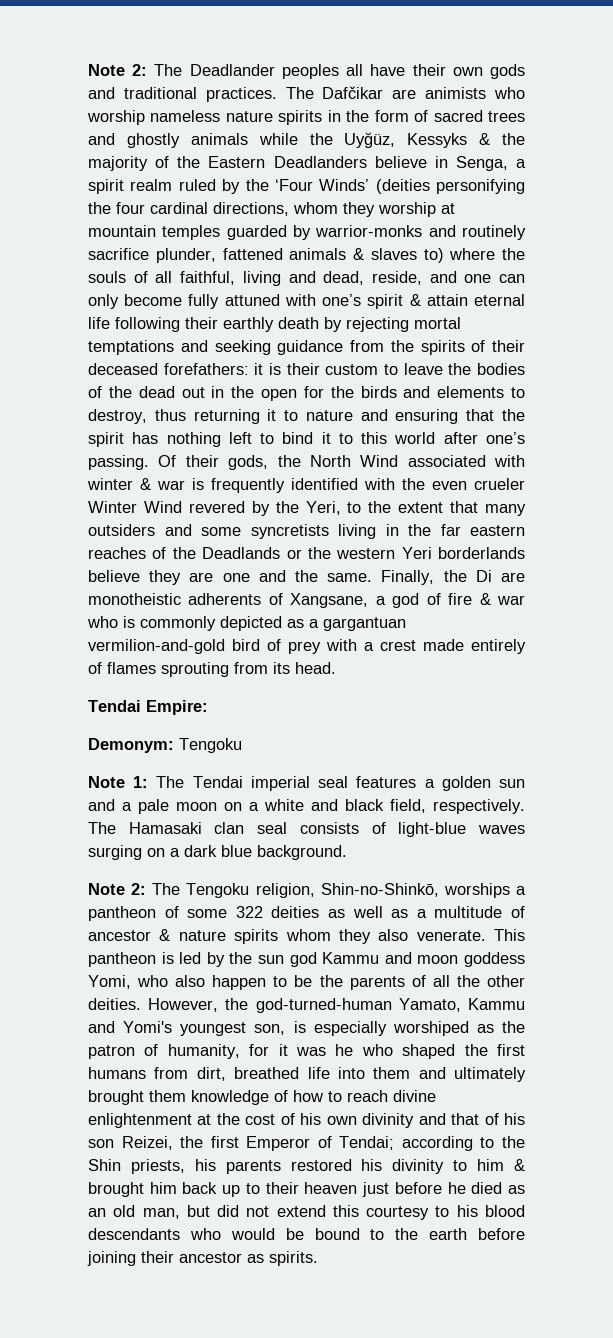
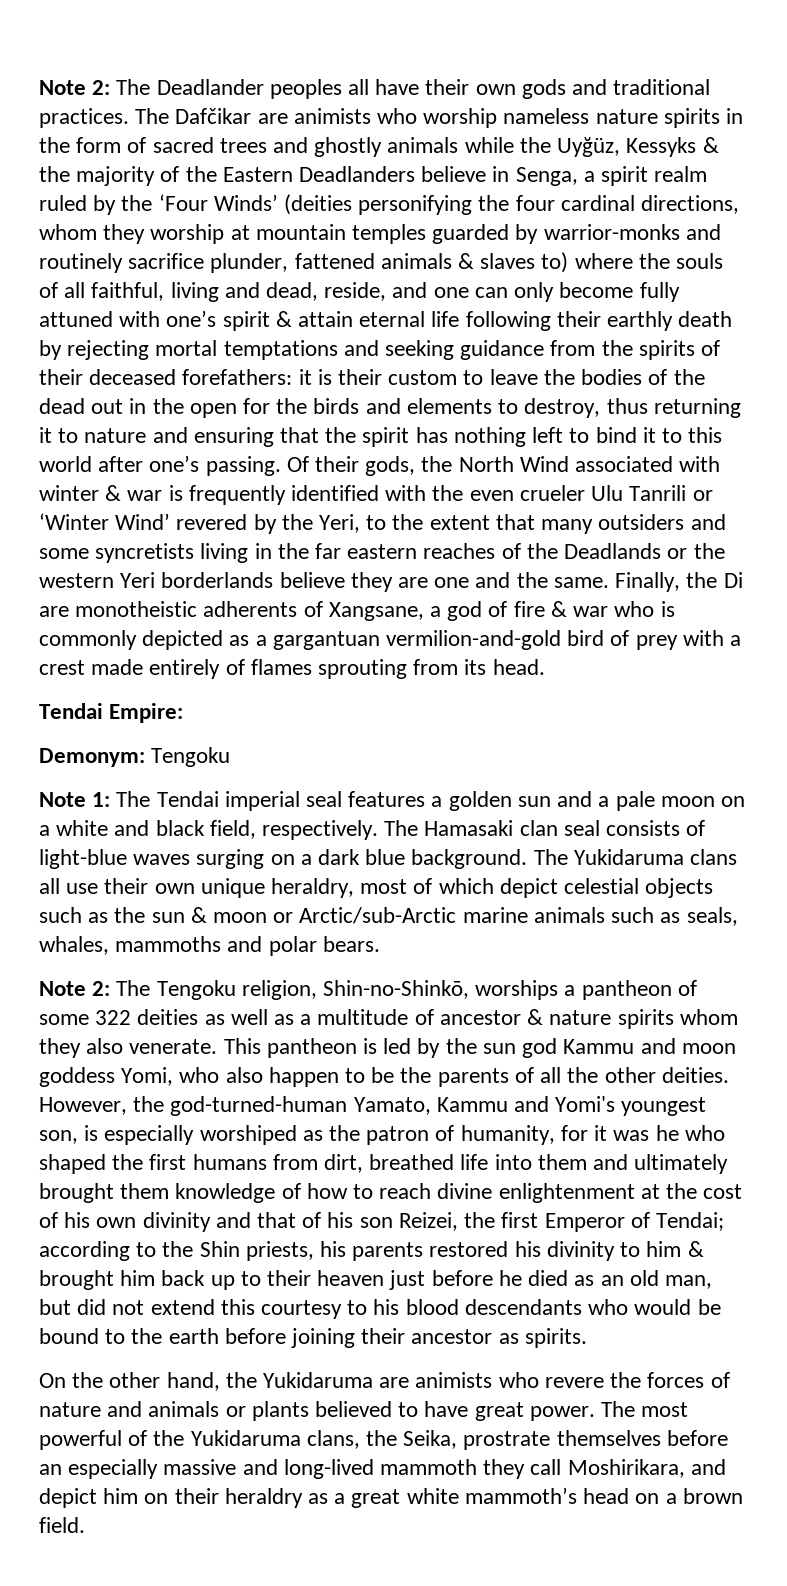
- Of their gods, the North Wind associated with winter & war is frequently identified with the even crueler Winter Wind revered by the Yeri, to the extent that many outsiders and some syncretists living in the far eastern reaches of the Deadlands or the western Yeri borderlands believe they are one and the same.
+ Of their gods, the North Wind associated with winter & war is frequently identified with the even crueler Ulu Tanrili or ‘Winter Wind’ revered by the Yeri, to the extent that many outsiders and some syncretists living in the far eastern reaches of the Deadlands or the western Yeri borderlands believe they are one and the same.
+ The Yukidaruma clans all use their own unique heraldry, most of which depict celestial objects such as the sun & moon or Arctic/sub-Arctic marine animals such as seals, whales, mammoths and polar bears.
+ On the other hand, the Yukidaruma are animists who revere the forces of nature and animals or plants believed to have great power. The most powerful of the Yukidaruma clans, the Seika, prostrate themselves before an especially massive and long-lived mammoth they call Moshirikara, and depict him on their heraldry as a great white mammoth’s head on a brown field.

